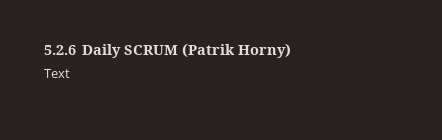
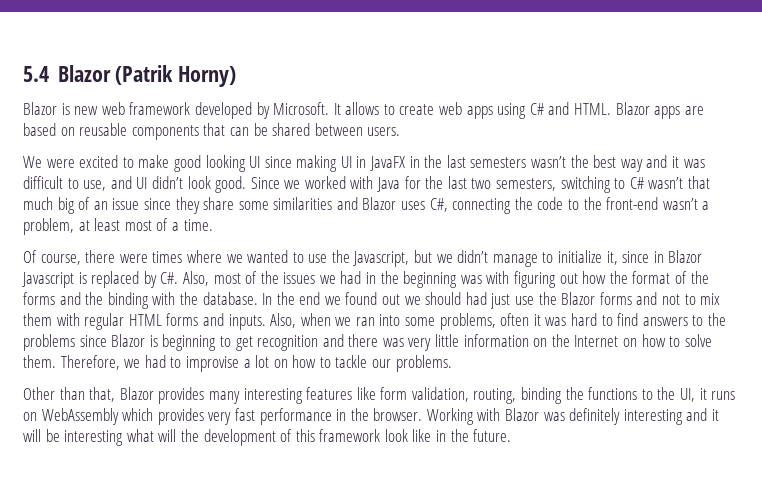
- 5.2.6 Daily SCRUM (Patrik Horny)
+ 5.4 Blazor (Patrik Horny)
- Text
+ Blazor is new web framework developed by Microsoft. It allows to create web apps using C# and HTML. Blazor apps are based on reusable components that can be shared between users.
+ We were excited to make good looking UI since making UI in JavaFX in the last semesters wasn’t the best way and it was difficult to use, and UI didn’t look good. Since we worked with Java for the last two semesters, switching to C# wasn’t that much big of an issue since they share some similarities and Blazor uses C#, connecting the code to the front-end wasn’t a problem, at least most of a time.
+ Of course, there were times where we wanted to use the Javascript, but we didn’t manage to initialize it, since in Blazor Javascript is replaced by C#. Also, most of the issues we had in the beginning was with figuring out how the format of the forms and the binding with the database. In the end we found out we should had just use the Blazor forms and not to mix them with regular HTML forms and inputs. Also, when we ran into some problems, often it was hard to find answers to the problems since Blazor is beginning to get recognition and there was very little information on the Internet on how to solve them. Therefore, we had to improvise a lot on how to tackle our problems.
+ Other than that, Blazor provides many interesting features like form validation, routing, binding the functions to the UI, it runs on WebAssembly which provides very fast performance in the browser. Working with Blazor was definitely interesting and it will be interesting what will the development of this framework look like in the future.

